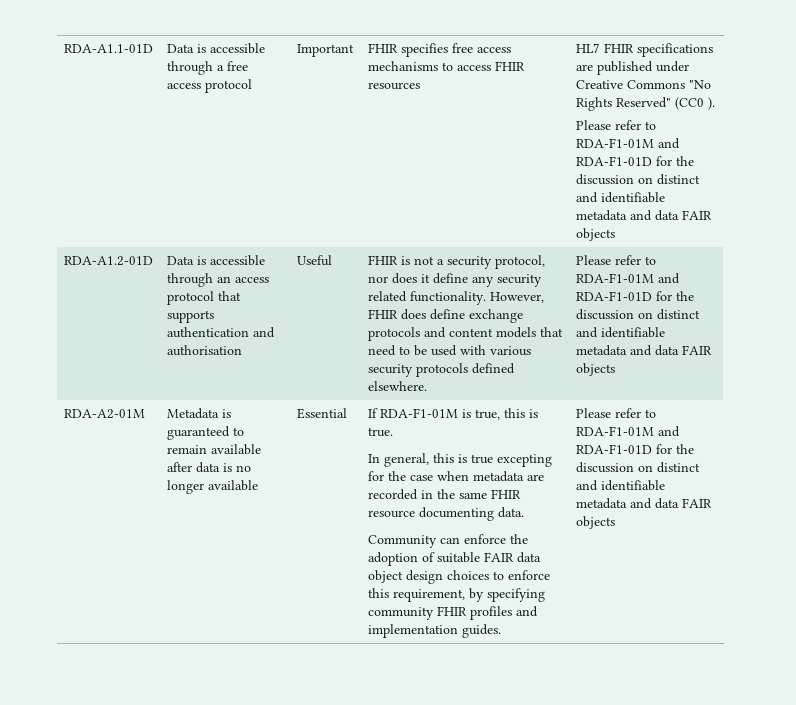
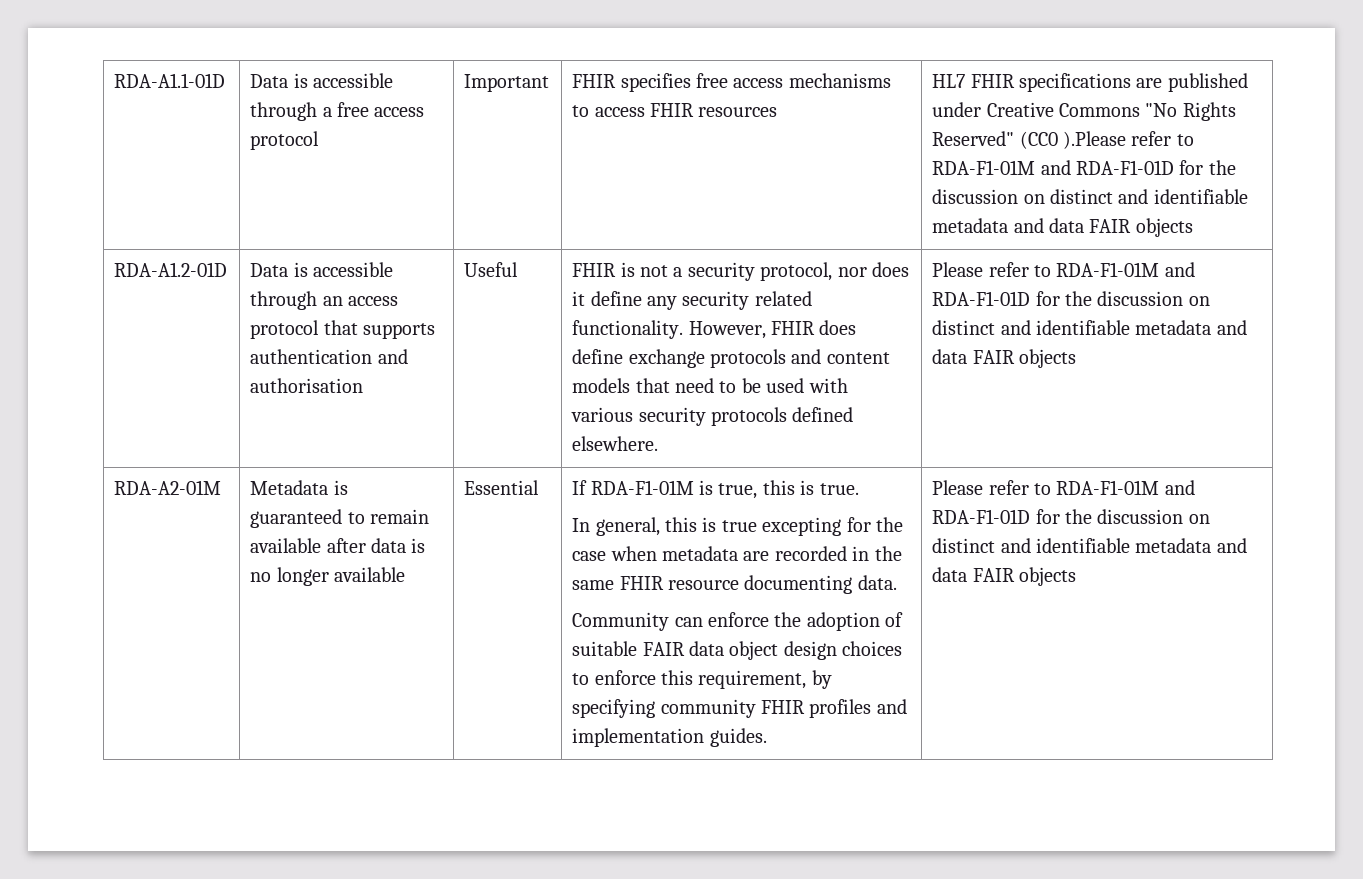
- HL7 FHIR specifications are published under Creative Commons "No Rights Reserved" (CC0 ).
- Please refer to RDA-F1-01M and RDA-F1-01D for the discussion on distinct and identifiable metadata and data FAIR objects
+ HL7 FHIR specifications are published under Creative Commons "No Rights Reserved" (CC0 ).Please refer to RDA-F1-01M and RDA-F1-01D for the discussion on distinct and identifiable metadata and data FAIR objects

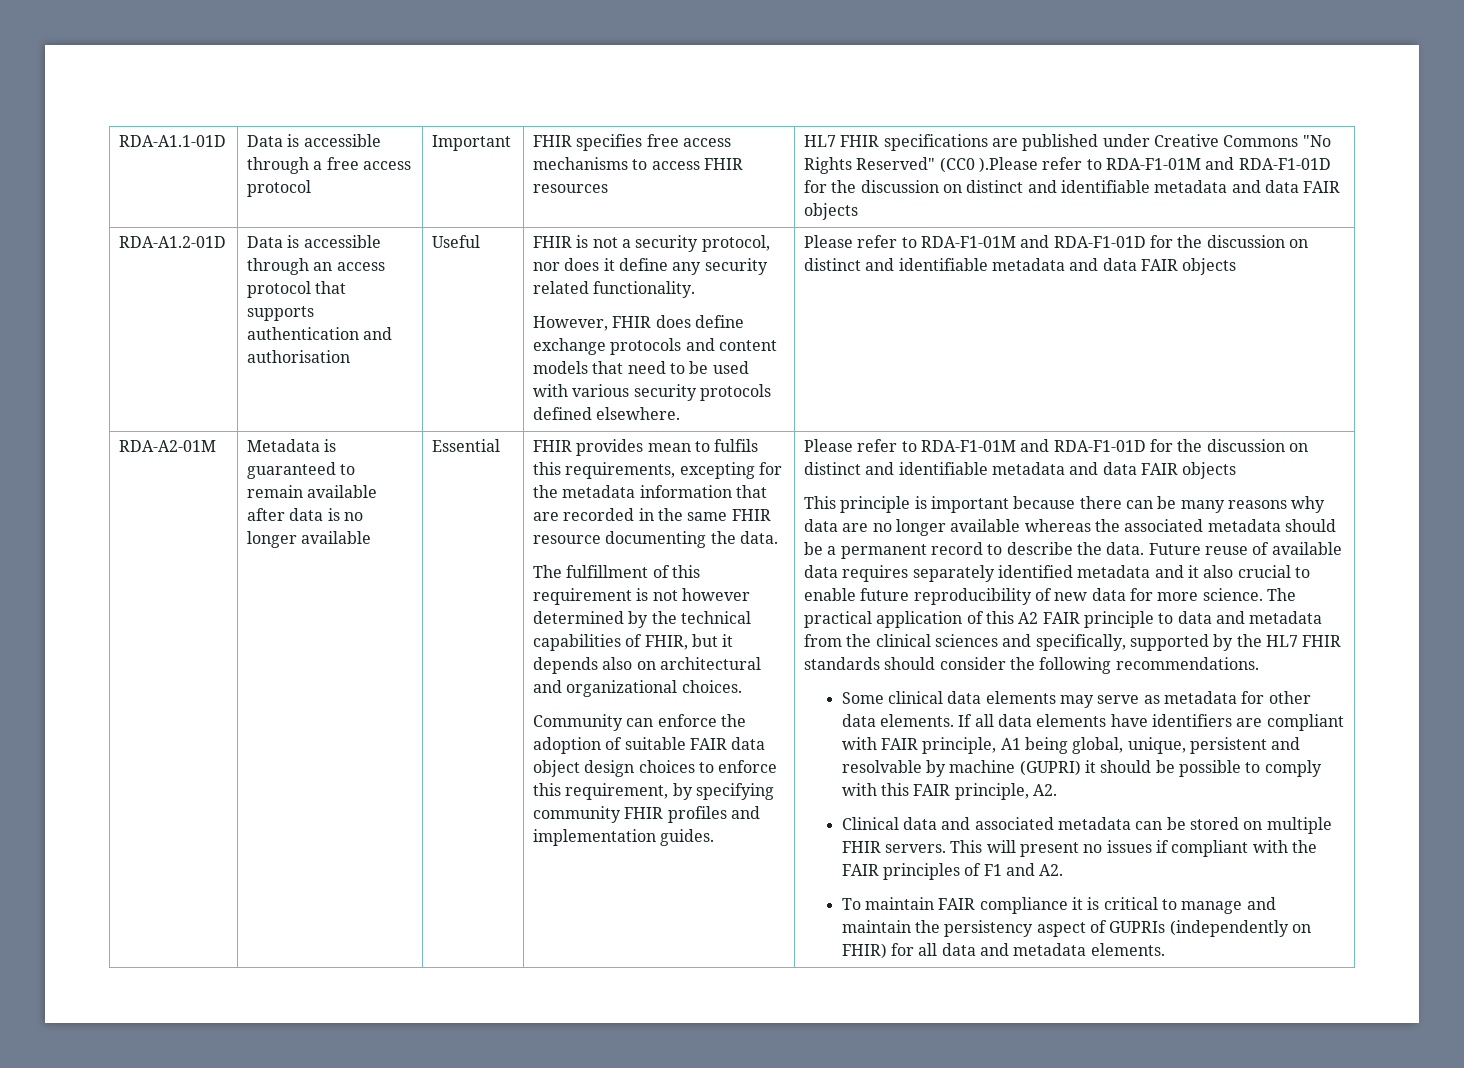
- FHIR is not a security protocol, nor does it define any security related functionality. However, FHIR does define exchange protocols and content models that need to be used with various security protocols defined elsewhere.
+ FHIR is not a security protocol, nor does it define any security related functionality.
+ However, FHIR does define exchange protocols and content models that need to be used with various security protocols defined elsewhere.
- If RDA-F1-01M is true, this is true.
- In general, this is true excepting for the case when metadata are recorded in the same FHIR resource documenting data.
+ FHIR provides mean to fulfils this requirements, excepting for the metadata information that are recorded in the same FHIR resource documenting the data.
+ The fulfillment of this requirement is not however determined by the technical capabilities of FHIR, but it depends also on architectural and organizational choices.
+ This principle is important because there can be many reasons why data are no longer available whereas the associated metadata should be a permanent record to describe the data. Future reuse of available data requires separately identified metadata and it also crucial to enable future reproducibility of new data for more science. The practical application of this A2 FAIR principle to data and metadata from the clinical sciences and specifically, supported by the HL7 FHIR standards should consider the following recommendations.
+ Some clinical data elements may serve as metadata for other data elements. If all data elements have identifiers are compliant with FAIR principle, A1 being global, unique, persistent and resolvable by machine (GUPRI) it should be possible to comply with this FAIR principle, A2.
+ Clinical data and associated metadata can be stored on multiple FHIR servers. This will present no issues if compliant with the FAIR principles of F1 and A2.
+ To maintain FAIR compliance it is critical to manage and maintain the persistency aspect of GUPRIs (independently on FHIR) for all data and metadata elements.

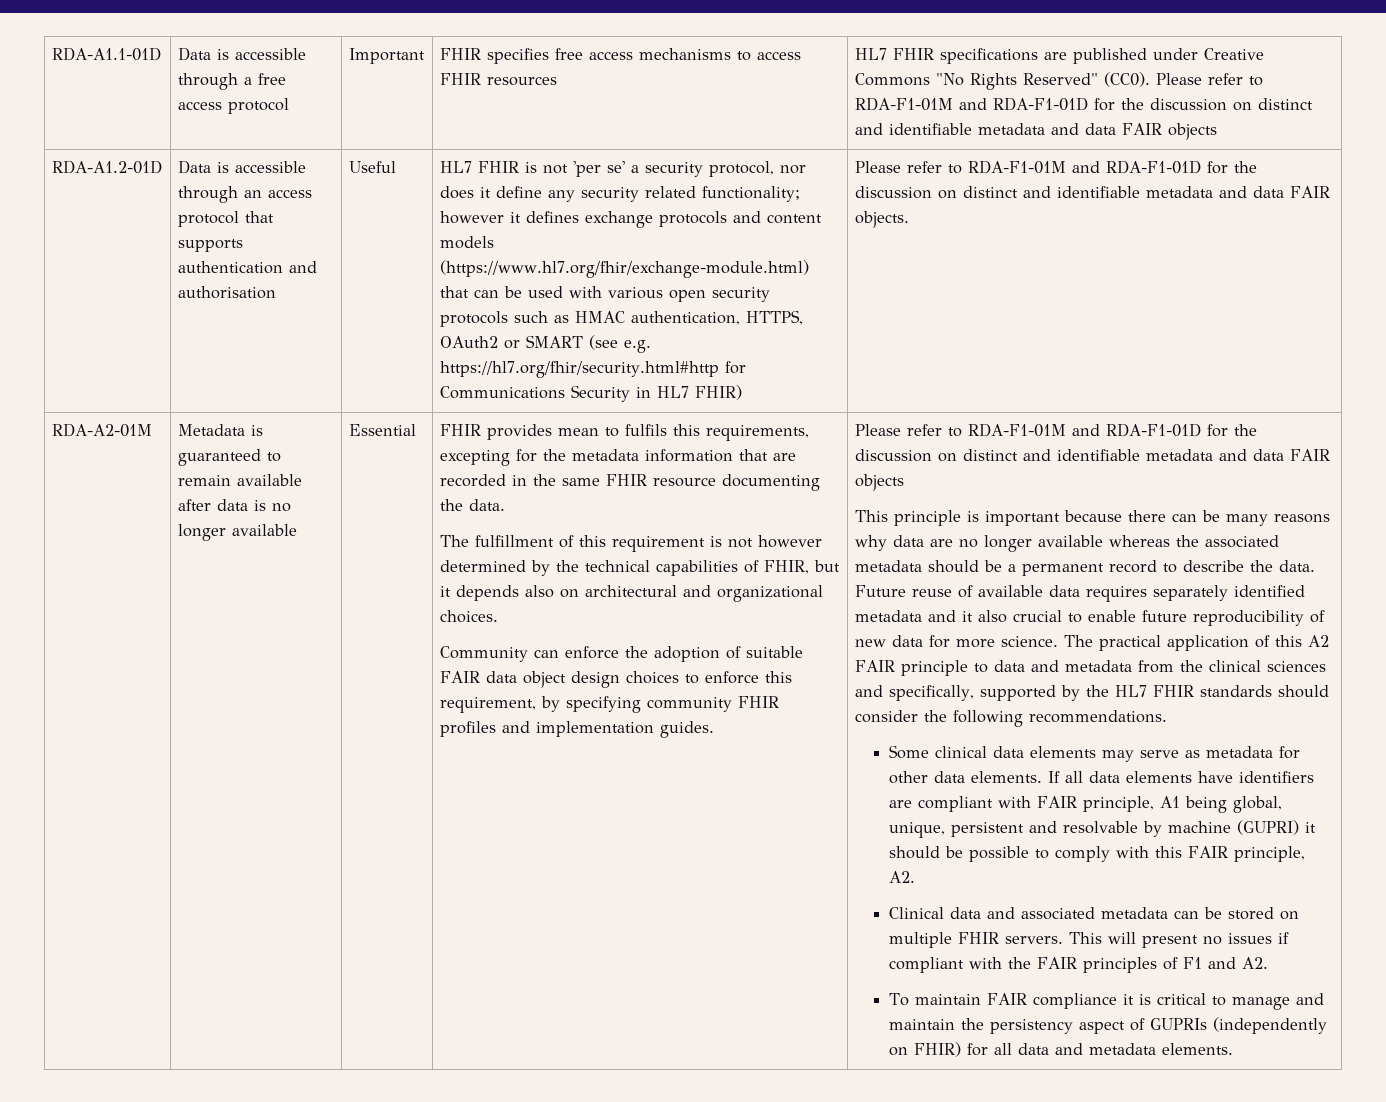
- HL7 FHIR specifications are published under Creative Commons "No Rights Reserved" (CC0 ).Please refer to RDA-F1-01M and RDA-F1-01D for the discussion on distinct and identifiable metadata and data FAIR objects
+ HL7 FHIR specifications are published under Creative Commons "No Rights Reserved" (CC0). Please refer to RDA-F1-01M and RDA-F1-01D for the discussion on distinct and identifiable metadata and data FAIR objects
- FHIR is not a security protocol, nor does it define any security related functionality.
- However, FHIR does define exchange protocols and content models that need to be used with various security protocols defined elsewhere. | Please refer to RDA-F1-01M and RDA-F1-01D for the discussion on distinct and identifiable metadata and data FAIR objects
+ HL7 FHIR is not 'per se' a security protocol, nor does it define any security related functionality; however it defines exchange protocols and content models (https://www.hl7.org/fhir/exchange-module.html) that can be used with various open security protocols such as HMAC authentication, HTTPS, OAuth2 or SMART (see e.g. https://hl7.org/fhir/security.html#http for Communications Security in HL7 FHIR) | Please refer to RDA-F1-01M and RDA-F1-01D for the discussion on distinct and identifiable metadata and data FAIR objects.

